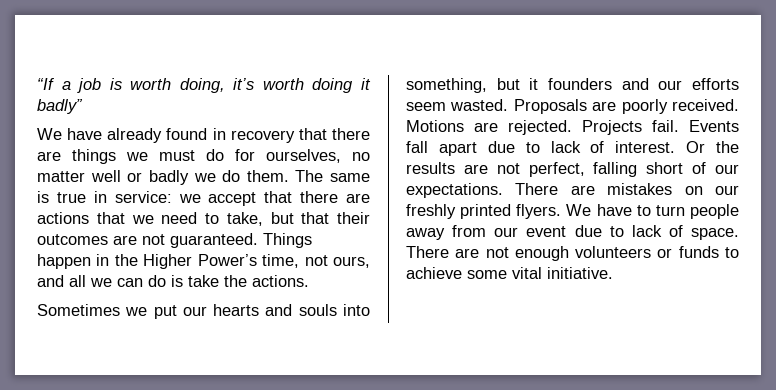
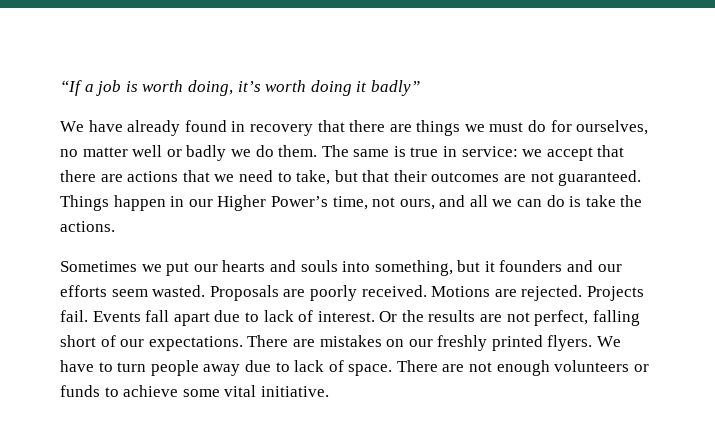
- Things happen in the Higher Power’s time, not ours, and all we can do is take the actions.
+ Things happen in our Higher Power’s time, not ours, and all we can do is take the actions.
- We have to turn people away from our event due to lack of space.
+ We have to turn people away due to lack of space.

